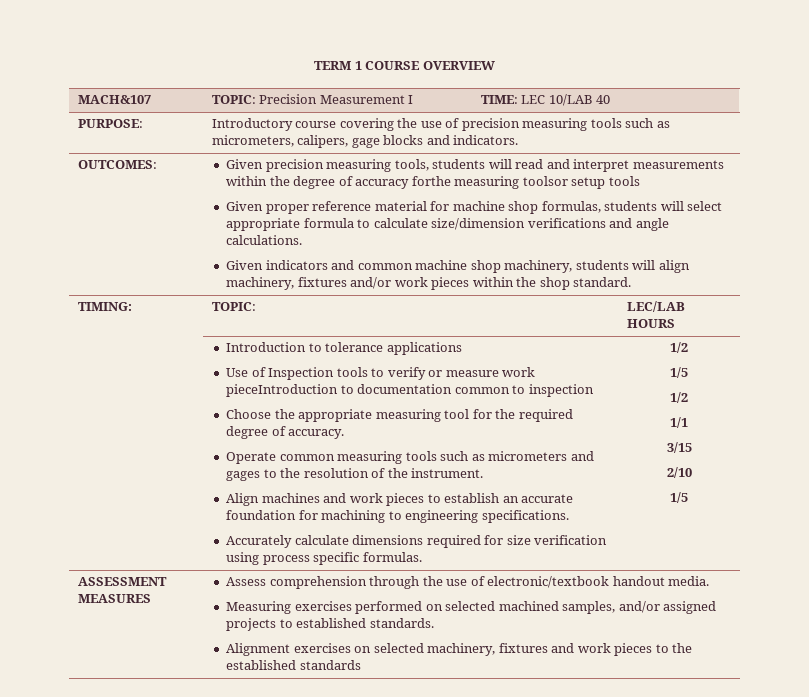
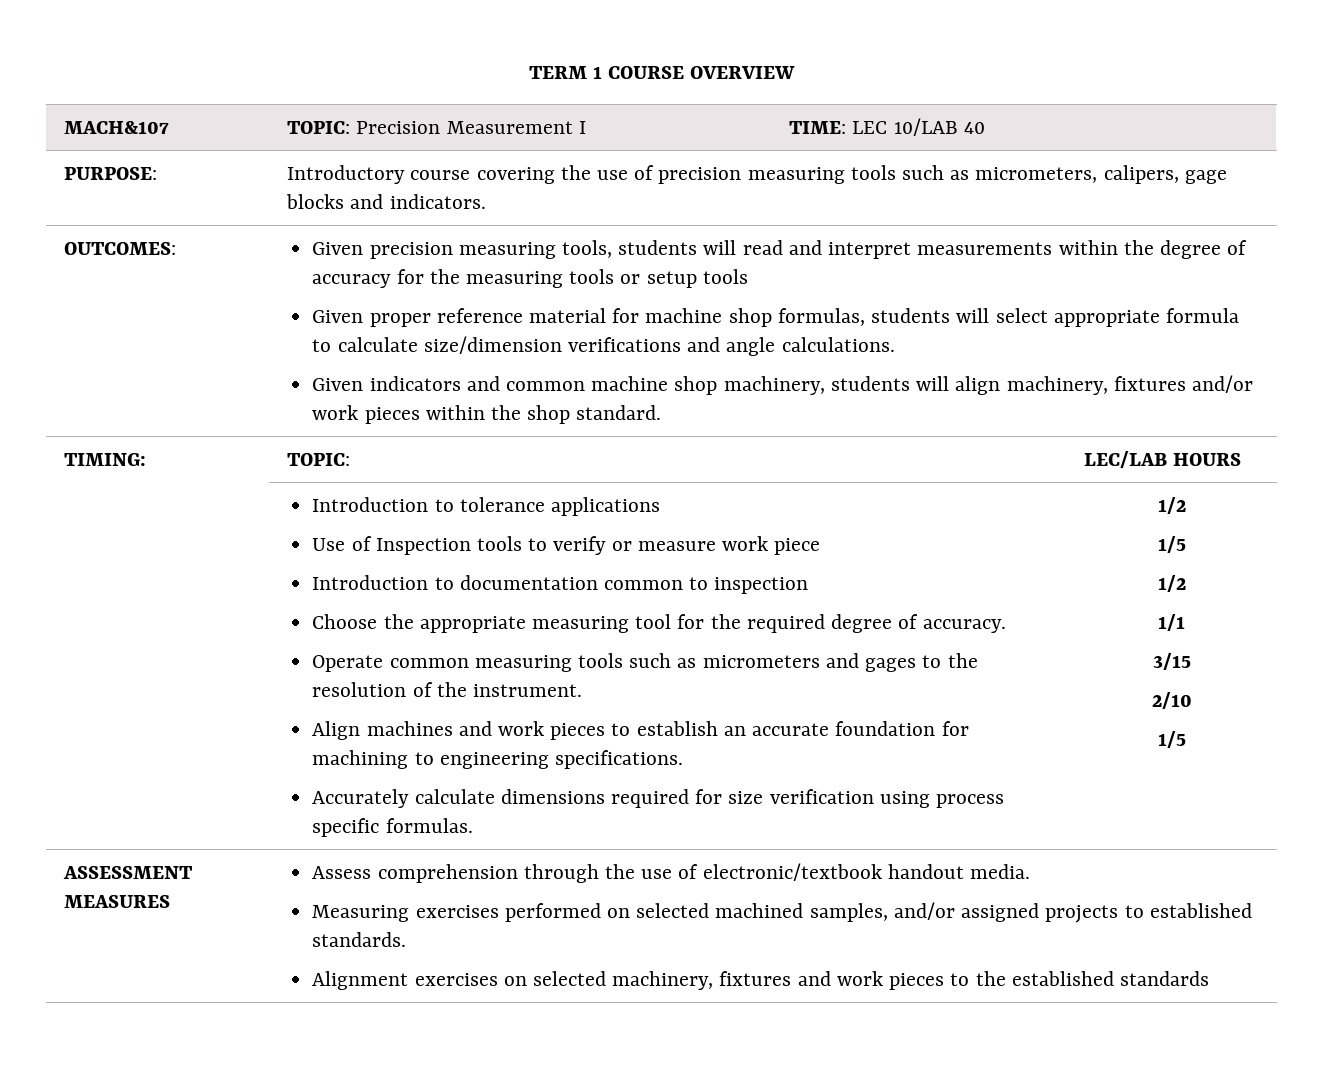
- Given precision measuring tools, students will read and interpret measurements within the degree of accuracy forthe measuring toolsor setup tools
+ Given precision measuring tools, students will read and interpret measurements within the degree of accuracy for the measuring tools or setup tools
- Use of Inspection tools to verify or measure work pieceIntroduction to documentation common to inspection
+ Use of Inspection tools to verify or measure work piece
+ Introduction to documentation common to inspection

